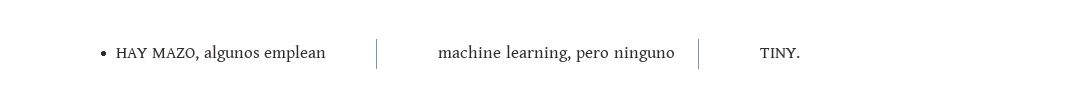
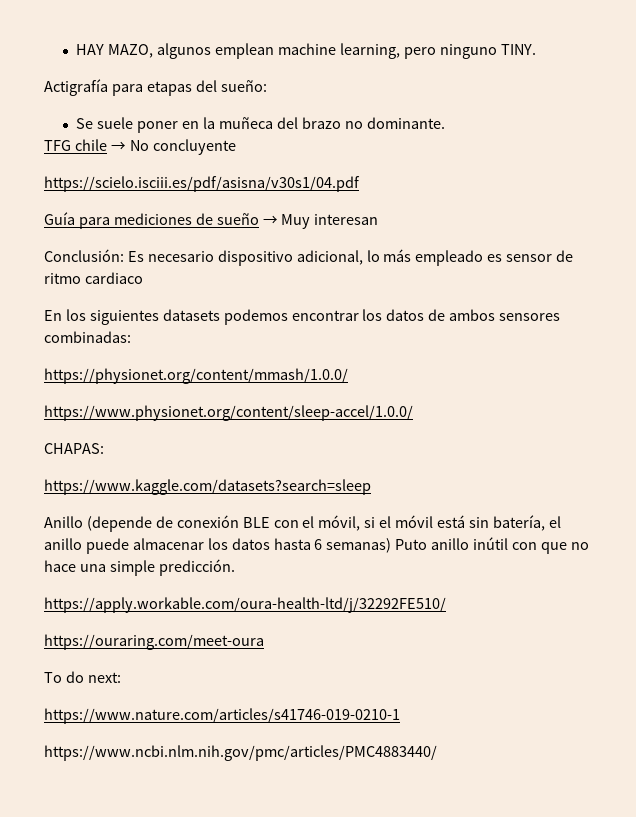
+ Actigrafía para etapas del sueño:
+ Se suele poner en la muñeca del brazo no dominante.
+ TFG chile → No concluyente
+ https://scielo.isciii.es/pdf/asisna/v30s1/04.pdf
+ Guía para mediciones de sueño → Muy interesan
+ Conclusión: Es necesario dispositivo adicional, lo más empleado es sensor de ritmo cardiaco
+ En los siguientes datasets podemos encontrar los datos de ambos sensores combinadas:
+ https://physionet.org/content/mmash/1.0.0/
+ https://www.physionet.org/content/sleep-accel/1.0.0/
+ CHAPAS:
+ https://www.kaggle.com/datasets?search=sleep
+ Anillo (depende de conexión BLE con el móvil, si el móvil está sin batería, el anillo puede almacenar los datos hasta 6 semanas) Puto anillo inútil con que no hace una simple predicción.
+ https://apply.workable.com/oura-health-ltd/j/32292FE510/
+ https://ouraring.com/meet-oura
+ To do next:
+ https://www.nature.com/articles/s41746-019-0210-1
+ https://www.ncbi.nlm.nih.gov/pmc/articles/PMC4883440/

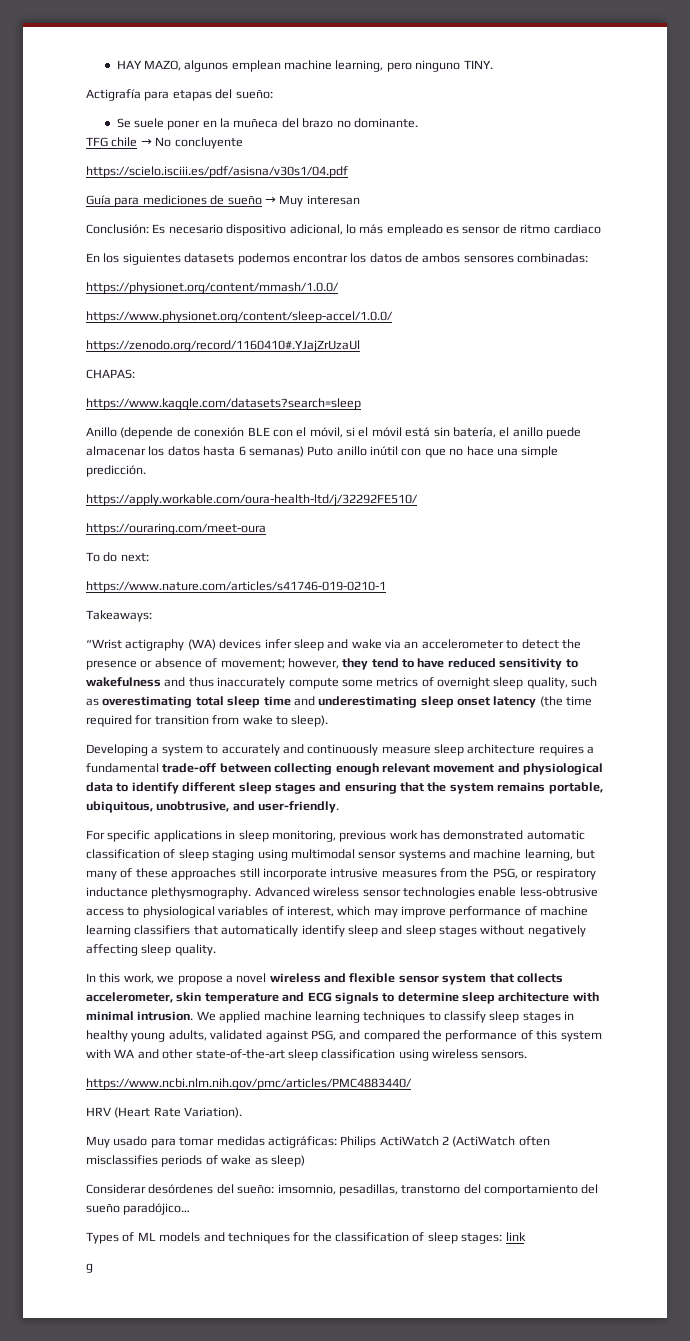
+ https://zenodo.org/record/1160410#.YJajZrUzaUl
+ Takeaways:
+ “Wrist actigraphy (WA) devices infer sleep and wake via an accelerometer to detect the presence or absence of movement; however, they tend to have reduced sensitivity to wakefulness and thus inaccurately compute some metrics of overnight sleep quality, such as overestimating total sleep time and underestimating sleep onset latency (the time required for transition from wake to sleep).
+ Developing a system to accurately and continuously measure sleep architecture requires a fundamental trade-off between collecting enough relevant movement and physiological data to identify different sleep stages and ensuring that the system remains portable, ubiquitous, unobtrusive, and user-friendly.
+ For specific applications in sleep monitoring, previous work has demonstrated automatic classification of sleep staging using multimodal sensor systems and machine learning, but many of these approaches still incorporate intrusive measures from the PSG, or respiratory inductance plethysmography. Advanced wireless sensor technologies enable less-obtrusive access to physiological variables of interest, which may improve performance of machine learning classifiers that automatically identify sleep and sleep stages without negatively affecting sleep quality.
+ In this work, we propose a novel wireless and flexible sensor system that collects accelerometer, skin temperature and ECG signals to determine sleep architecture with minimal intrusion. We applied machine learning techniques to classify sleep stages in healthy young adults, validated against PSG, and compared the performance of this system with WA and other state-of-the-art sleep classification using wireless sensors.
  https://www.ncbi.nlm.nih.gov/pmc/articles/PMC4883440/
+ HRV (Heart Rate Variation).
+ Muy usado para tomar medidas actigráficas: Philips ActiWatch 2 (ActiWatch often misclassifies periods of wake as sleep)
+ Considerar desórdenes del sueño: imsomnio, pesadillas, transtorno del comportamiento del sueño paradójico…
+ Types of ML models and techniques for the classification of sleep stages: link
+ g

